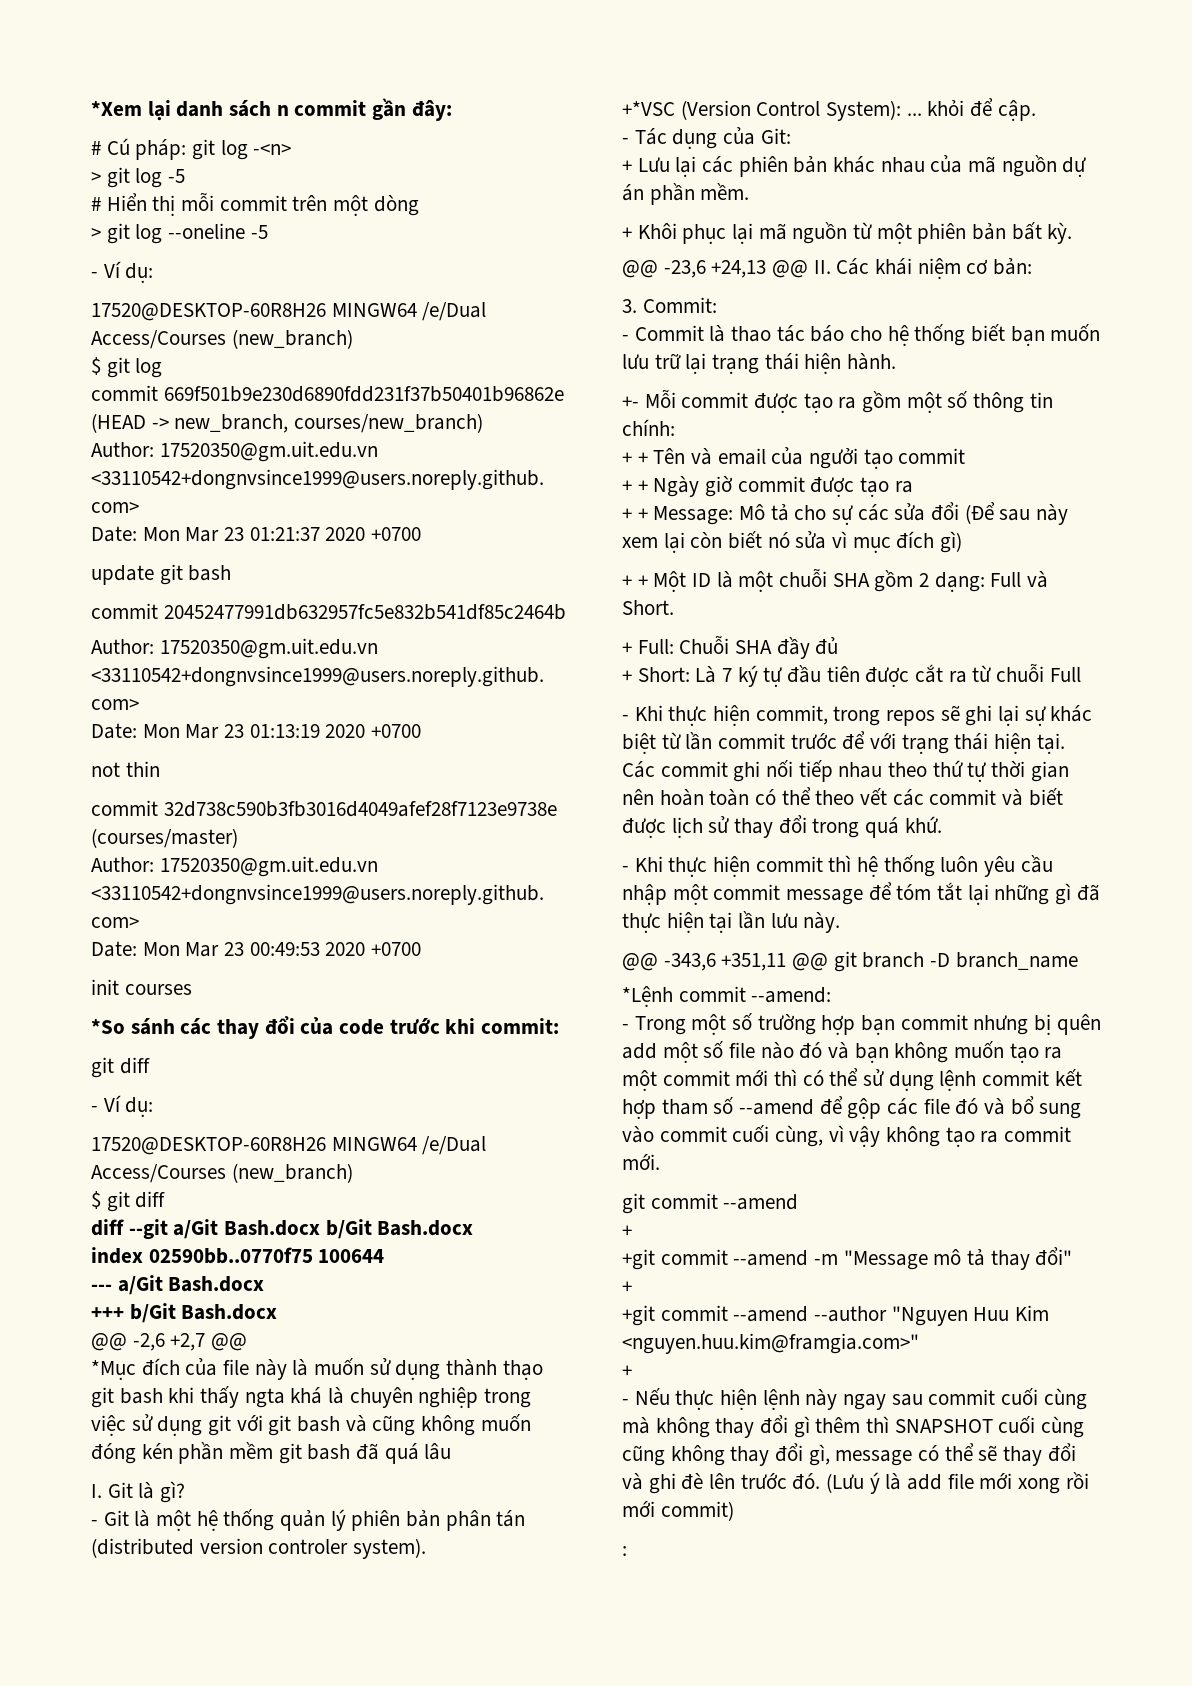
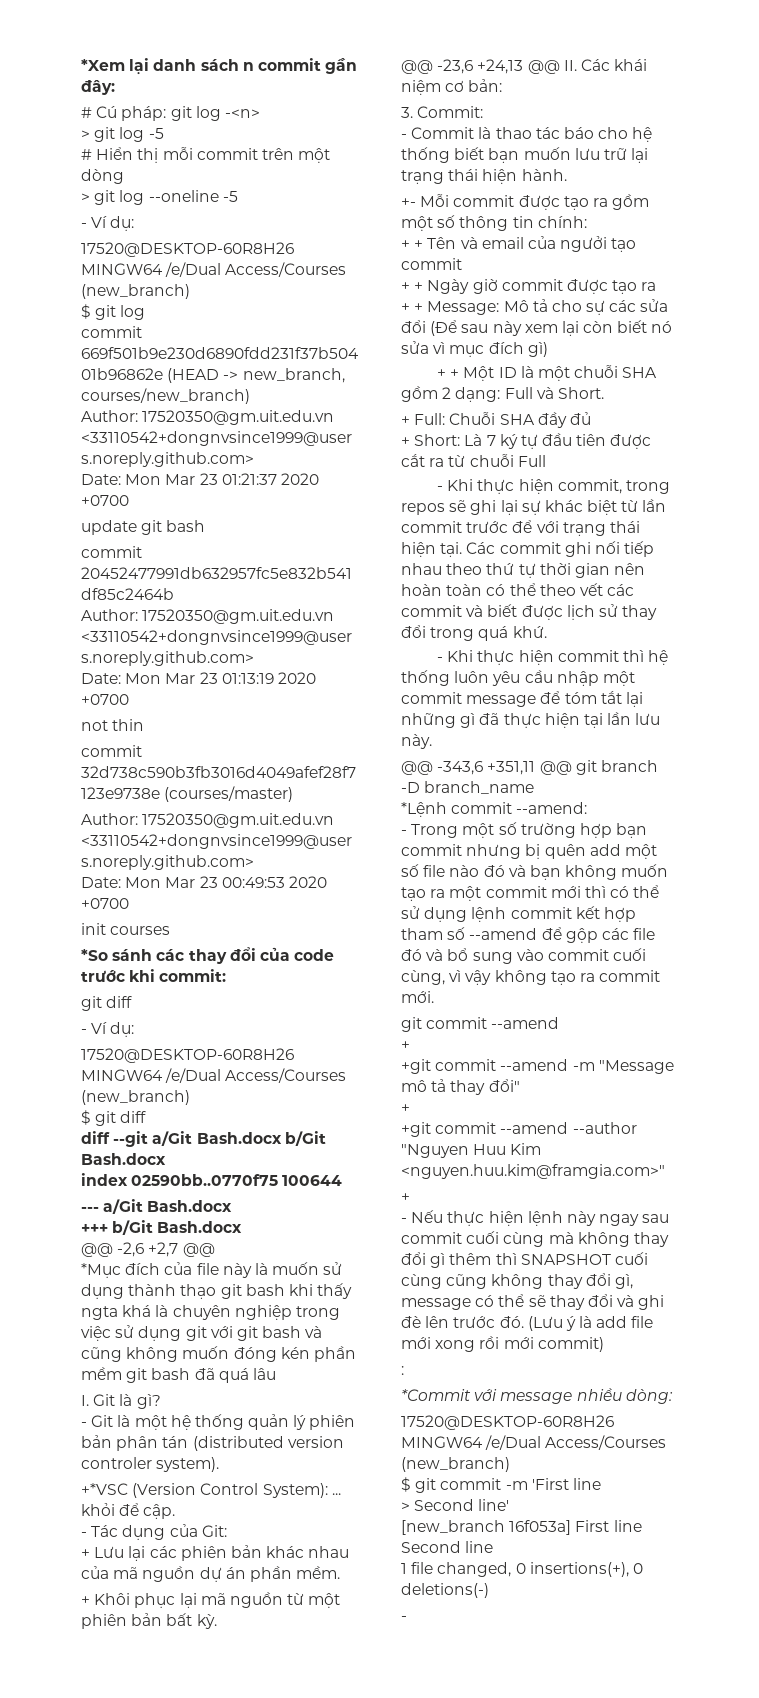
+ *Commit với message nhiều dòng:
+ 17520@DESKTOP-60R8H26 MINGW64 /e/Dual Access/Courses (new_branch)
+ $ git commit -m 'First line
+ > Second line'
+ [new_branch 16f053a] First line Second line
+ 1 file changed, 0 insertions(+), 0 deletions(-)
+ -

